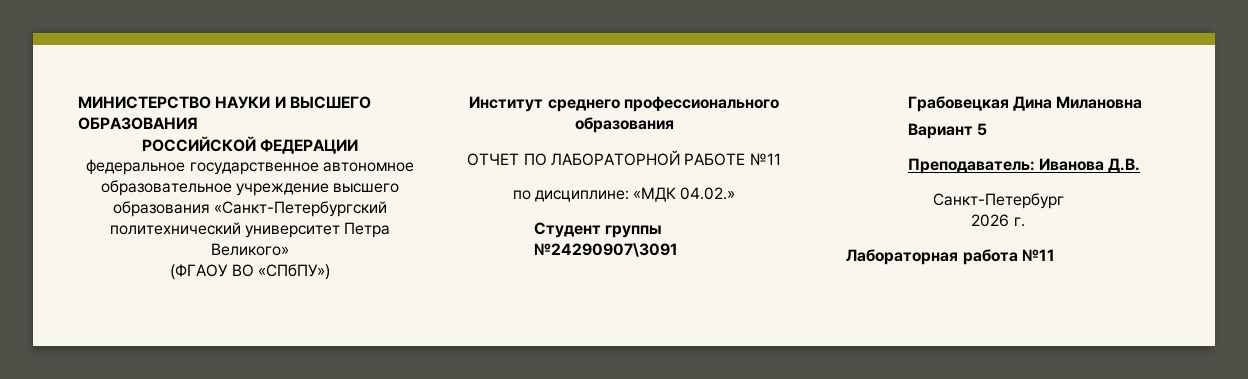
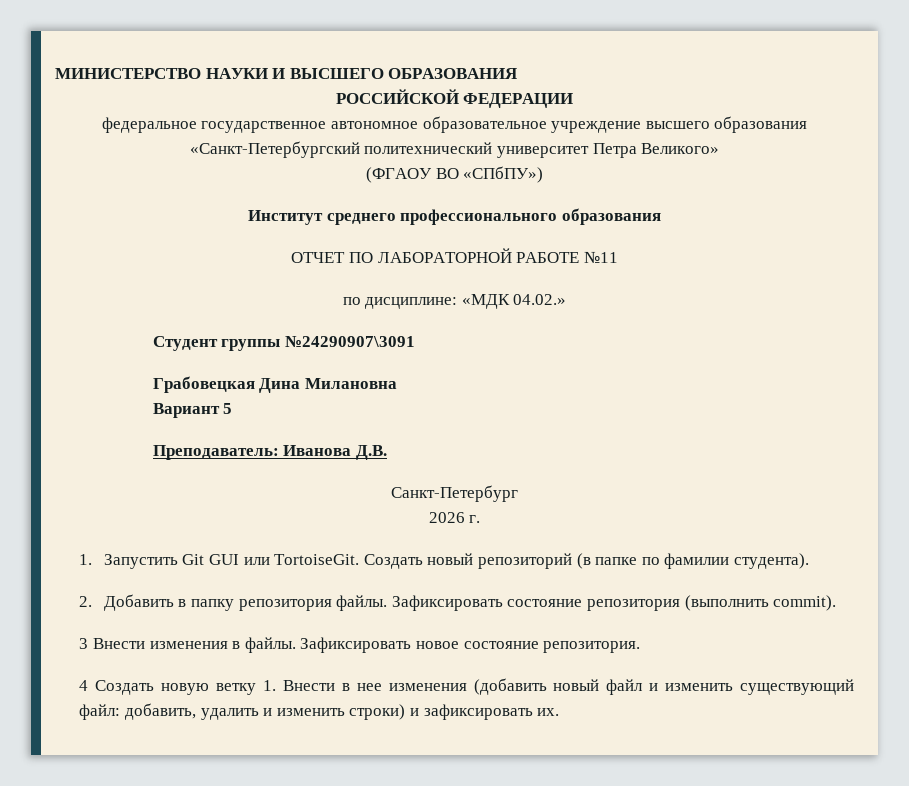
- Лабораторная работа №11
+ 1. Запустить Git GUI или TortoiseGit. Создать новый репозиторий (в папке по фамилии студента).
+ 2. Добавить в папку репозитория файлы. Зафиксировать состояние репозитория (выполнить commit).
+ 3 Внести изменения в файлы. Зафиксировать новое состояние репозитория.
+ 4 Создать новую ветку 1. Внести в нее изменения (добавить новый файл и изменить существующий файл: добавить, удалить и изменить строки) и зафиксировать их.

